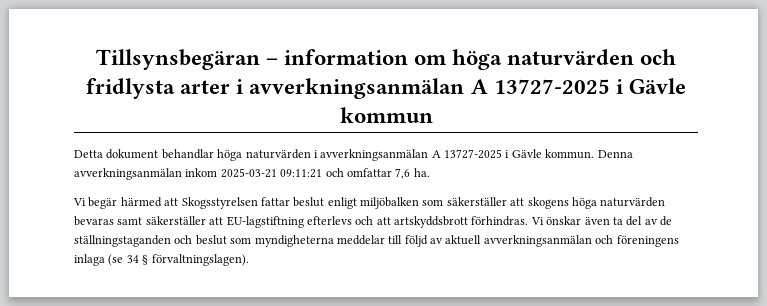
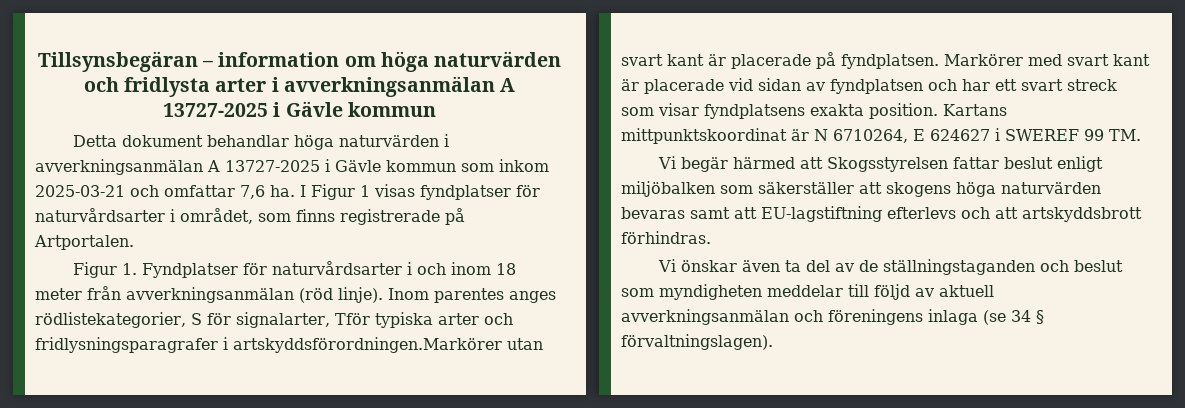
- Detta dokument behandlar höga naturvärden i avverkningsanmälan A 13727-2025 i Gävle kommun. Denna avverkningsanmälan inkom 2025-03-21 09:11:21 och omfattar 7,6 ha.
+ Detta dokument behandlar höga naturvärden i avverkningsanmälan A 13727-2025 i Gävle kommun som inkom 2025-03-21 och omfattar 7,6 ha. I Figur 1 visas fyndplatser för naturvårdsarter i området, som finns registrerade på Artportalen.
+ Figur 1. Fyndplatser för naturvårdsarter i och inom 18 meter från avverkningsanmälan (röd linje). Inom parentes anges rödlistekategorier, S för signalarter, Tför typiska arter och fridlysningsparagrafer i artskyddsförordningen.Markörer utan svart kant är placerade på fyndplatsen. Markörer med svart kant är placerade vid sidan av fyndplatsen och har ett svart streck som visar fyndplatsens exakta position. Kartans mittpunktskoordinat är N 6710264, E 624627 i SWEREF 99 TM.
- Vi begär härmed att Skogsstyrelsen fattar beslut enligt miljöbalken som säkerställer att skogens höga naturvärden bevaras samt säkerställer att EU-lagstiftning efterlevs och att artskyddsbrott förhindras. Vi önskar även ta del av de ställningstaganden och beslut som myndigheterna meddelar till följd av aktuell avverkningsanmälan och föreningens inlaga (se 34 § förvaltningslagen).
+ Vi begär härmed att Skogsstyrelsen fattar beslut enligt miljöbalken som säkerställer att skogens höga naturvärden bevaras samt att EU-lagstiftning efterlevs och att artskyddsbrott förhindras.
+ Vi önskar även ta del av de ställningstaganden och beslut som myndigheten meddelar till följd av aktuell avverkningsanmälan och föreningens inlaga (se 34 § förvaltningslagen).

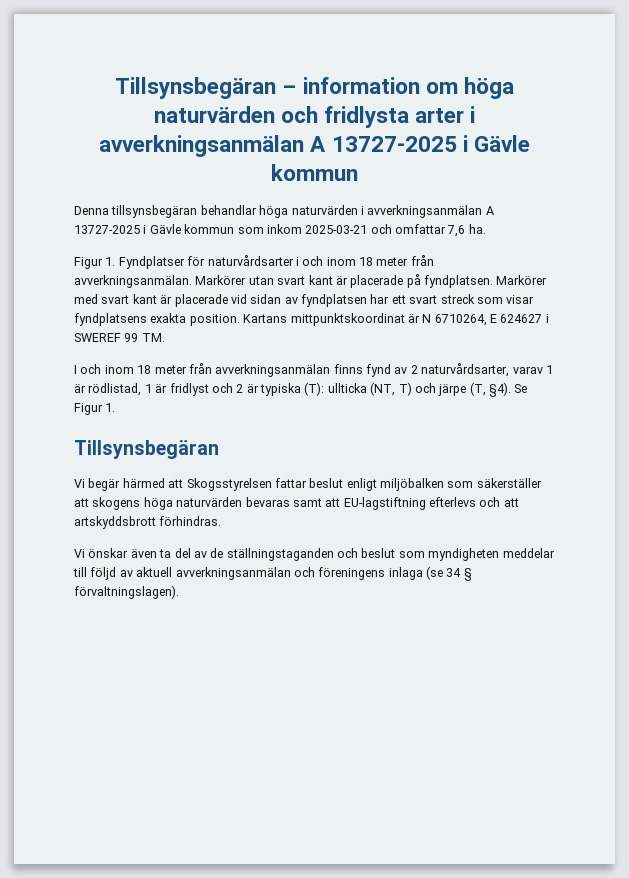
- Detta dokument behandlar höga naturvärden i avverkningsanmälan A 13727-2025 i Gävle kommun som inkom 2025-03-21 och omfattar 7,6 ha. I Figur 1 visas fyndplatser för naturvårdsarter i området, som finns registrerade på Artportalen.
+ Denna tillsynsbegäran behandlar höga naturvärden i avverkningsanmälan A 13727-2025 i Gävle kommun som inkom 2025-03-21 och omfattar 7,6 ha.
- Figur 1. Fyndplatser för naturvårdsarter i och inom 18 meter från avverkningsanmälan (röd linje). Inom parentes anges rödlistekategorier, S för signalarter, Tför typiska arter och fridlysningsparagrafer i artskyddsförordningen.Markörer utan svart kant är placerade på fyndplatsen.
+ Figur 1. Fyndplatser för naturvårdsarter i och inom 18 meter från avverkningsanmälan. Markörer utan svart kant är placerade på fyndplatsen.
- Markörer med svart kant är placerade vid sidan av fyndplatsen och har ett svart streck som visar fyndplatsens exakta position.
+ Markörer med svart kant är placerade vid sidan av fyndplatsen har ett svart streck som visar fyndplatsens exakta position.
+ I och inom 18 meter från avverkningsanmälan finns fynd av 2 naturvårdsarter, varav 1 är rödlistad, 1 är fridlyst och 2 är typiska (T): ullticka (NT, T) och järpe (T, §4). Se Figur 1.
+ Tillsynsbegäran

